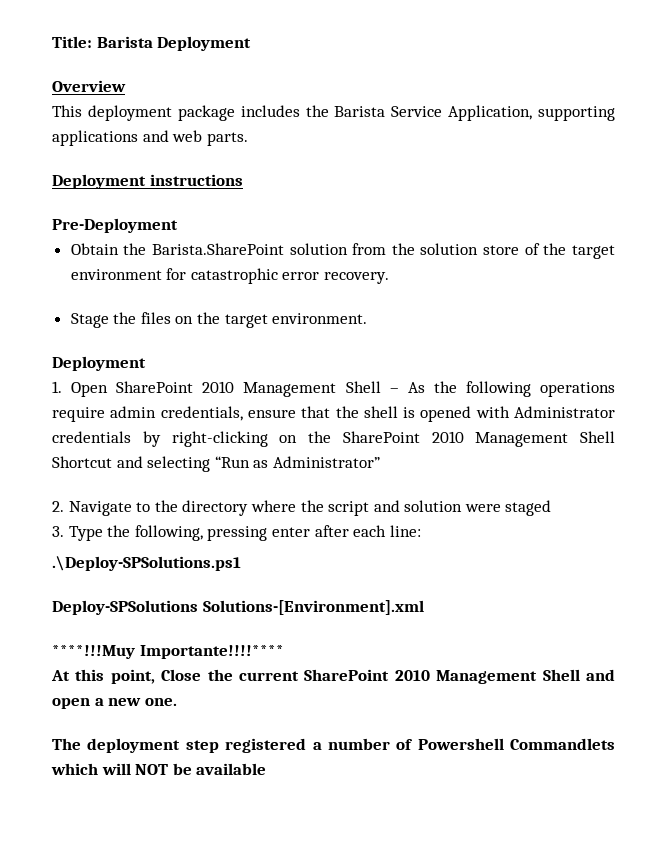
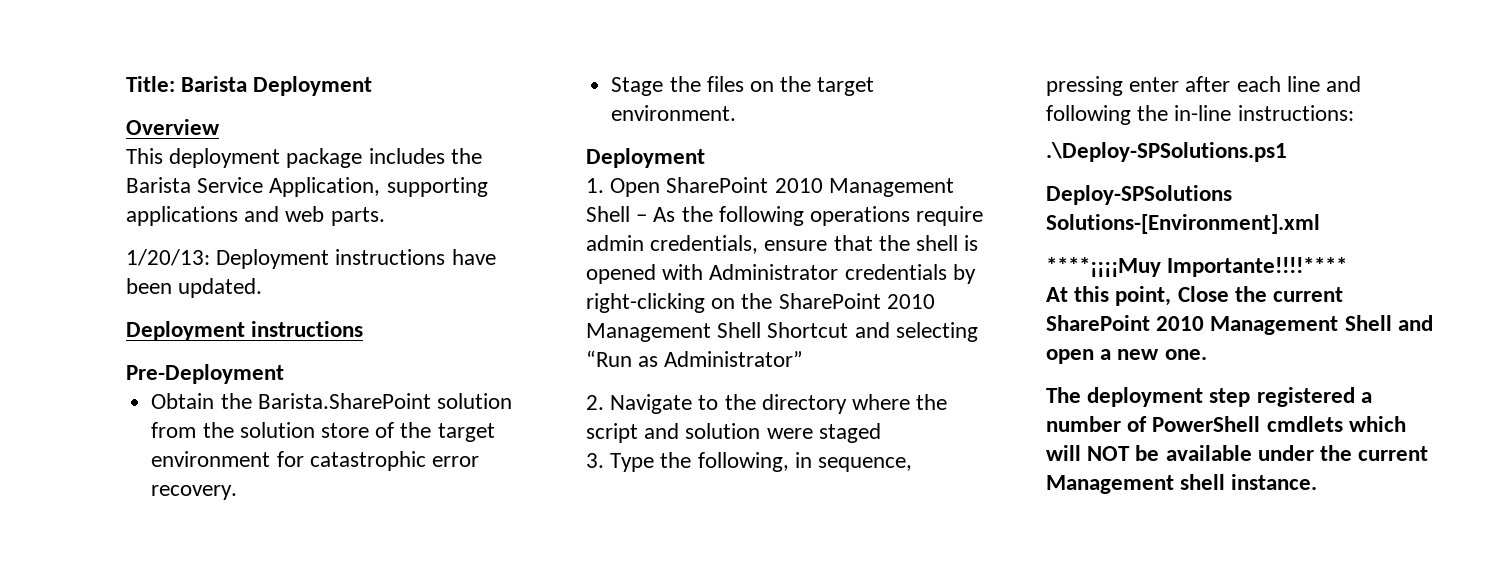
+ 1/20/13: Deployment instructions have been updated.
- 3. Type the following, pressing enter after each line:
+ 3. Type the following, in sequence, pressing enter after each line and following the in-line instructions:
- ****!!!Muy Importante!!!!****
+ ****¡¡¡¡Muy Importante!!!!****
- The deployment step registered a number of Powershell Commandlets which will NOT be available
+ The deployment step registered a number of PowerShell cmdlets which will NOT be available under the current Management shell instance.

